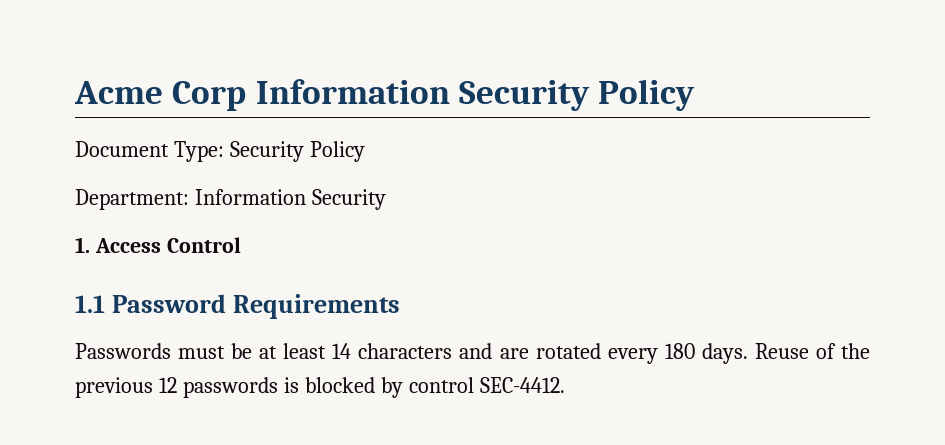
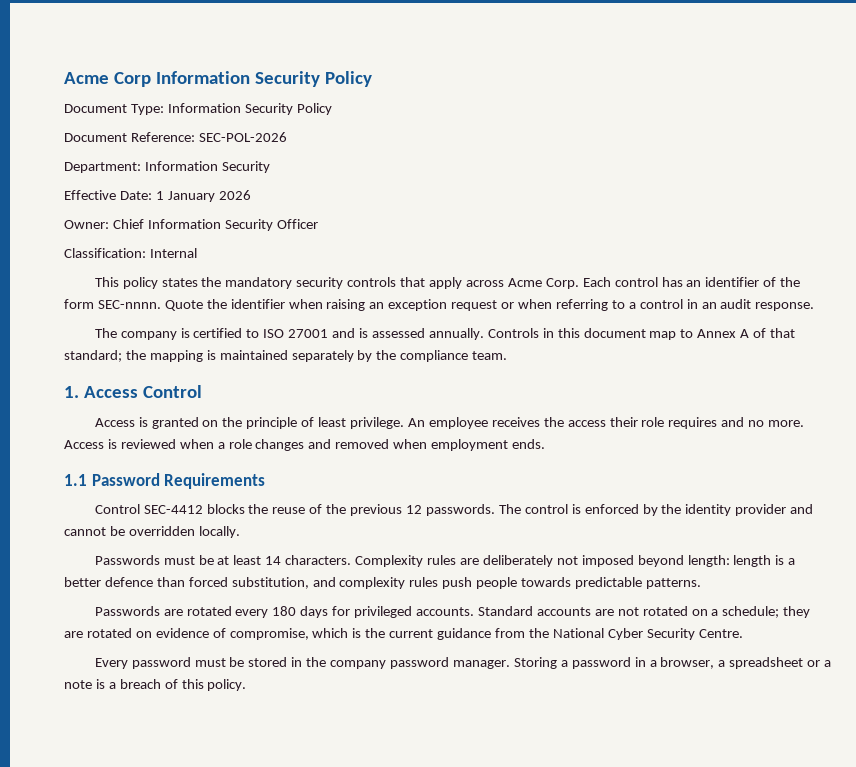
- Document Type: Security Policy
+ Document Type: Information Security Policy
+ Document Reference: SEC-POL-2026
+ Effective Date: 1 January 2026
+ Owner: Chief Information Security Officer
+ Classification: Internal
+ This policy states the mandatory security controls that apply across Acme Corp. Each control has an identifier of the form SEC-nnnn. Quote the identifier when raising an exception request or when referring to a control in an audit response.
+ The company is certified to ISO 27001 and is assessed annually. Controls in this document map to Annex A of that standard; the mapping is maintained separately by the compliance team.
  1. Access Control
+ Access is granted on the principle of least privilege. An employee receives the access their role requires and no more. Access is reviewed when a role changes and removed when employment ends.
  1.1 Password Requirements
+ Control SEC-4412 blocks the reuse of the previous 12 passwords. The control is enforced by the identity provider and cannot be overridden locally.
- Passwords must be at least 14 characters and are rotated every 180 days. Reuse of the previous 12 passwords is blocked by control SEC-4412.
+ Passwords must be at least 14 characters. Complexity rules are deliberately not imposed beyond length: length is a better defence than forced substitution, and complexity rules push people towards predictable patterns.
+ Passwords are rotated every 180 days for privileged accounts. Standard accounts are not rotated on a schedule; they are rotated on evidence of compromise, which is the current guidance from the National Cyber Security Centre.
+ Every password must be stored in the company password manager. Storing a password in a browser, a spreadsheet or a note is a breach of this policy.

